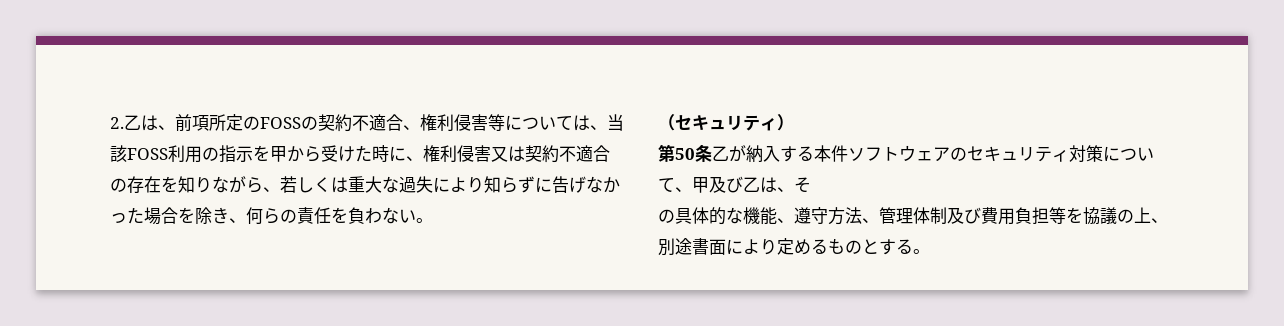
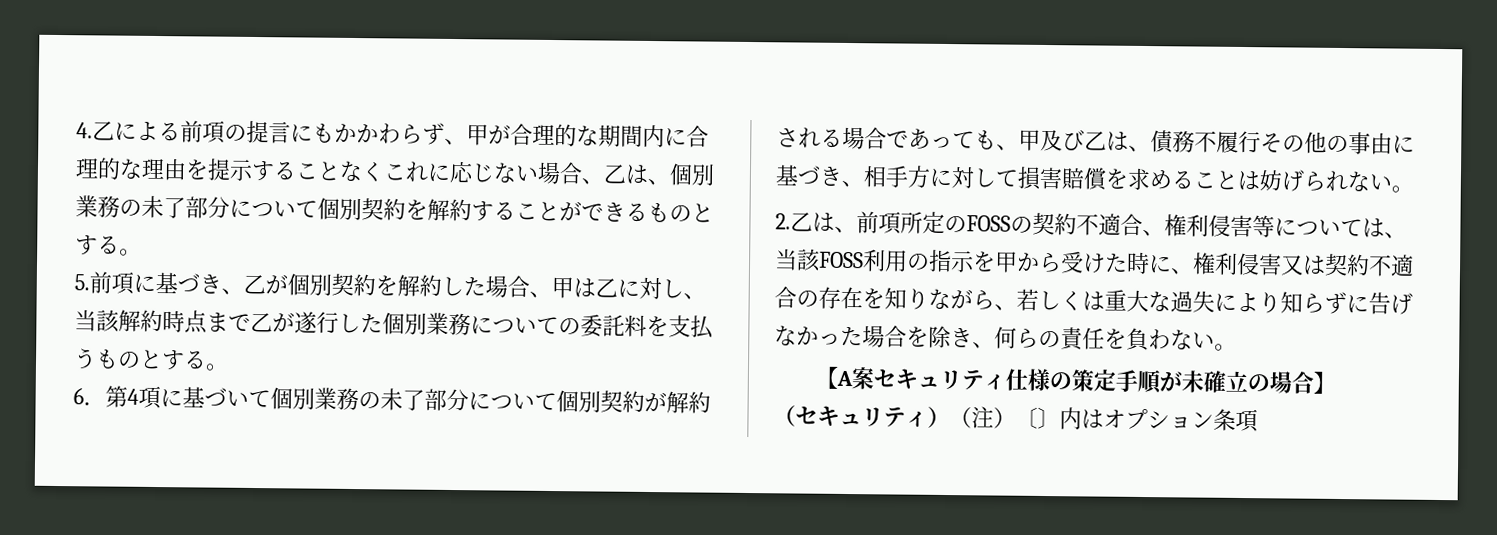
+ 4.乙による前項の提言にもかかわらず、甲が合理的な期間内に合理的な理由を提示することなくこれに応じない場合、乙は、個別業務の未了部分について個別契約を解約することができるものとする。
+ 5.前項に基づき、乙が個別契約を解約した場合、甲は乙に対し、当該解約時点まで乙が遂行した個別業務についての委託料を支払うものとする。
+ 6．第4項に基づいて個別業務の未了部分について個別契約が解約される場合であっても、甲及び乙は、債務不履行その他の事由に基づき、相手方に対して損害賠償を求めることは妨げられない。
- （セキュリティ）
- 第50条乙が納入する本件ソフトウェアのセキュリティ対策について、甲及び乙は、そ
- の具体的な機能、遵守方法、管理体制及び費用負担等を協議の上、別途書面により定めるものとする。
+ 【A案セキュリティ仕様の策定手順が未確立の場合】
+ （セキュリティ）（注）〔〕内はオプション条項

